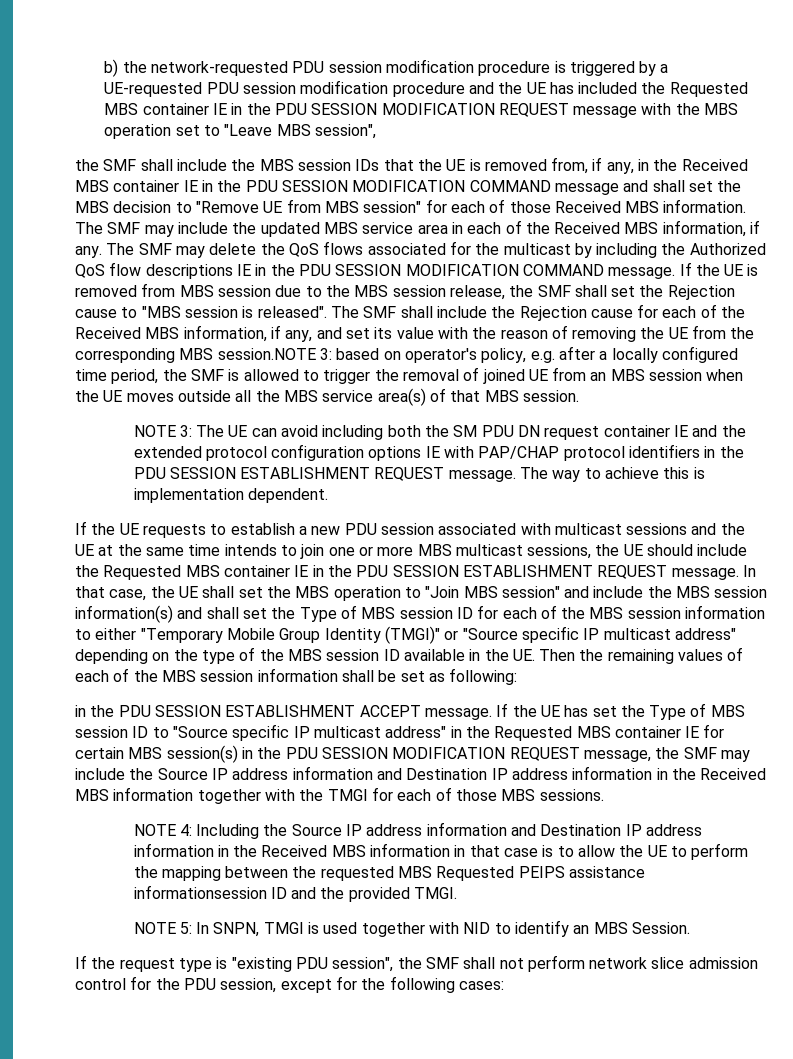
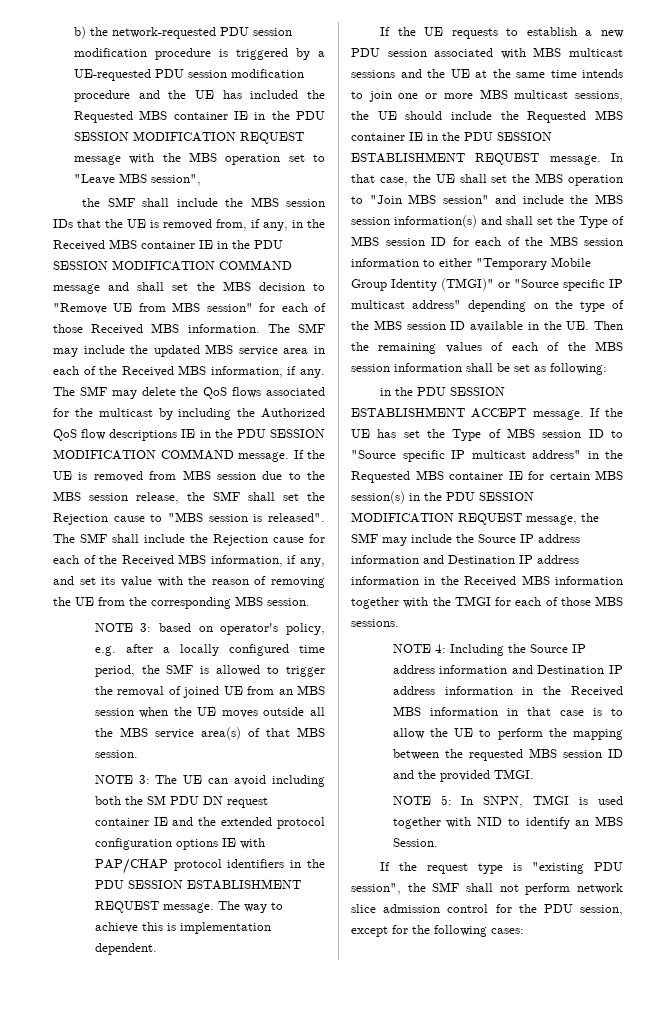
- The SMF shall include the Rejection cause for each of the Received MBS information, if any, and set its value with the reason of removing the UE from the corresponding MBS session.NOTE 3:
+ The SMF shall include the Rejection cause for each of the Received MBS information, if any, and set its value with the reason of removing the UE from the corresponding MBS session.
+ NOTE 3:
- If the UE requests to establish a new PDU session associated with multicast sessions and the UE at the same time intends to join one or more MBS multicast sessions, the UE should include the Requested MBS container IE in the PDU SESSION ESTABLISHMENT REQUEST message.
+ If the UE requests to establish a new PDU session associated with MBS multicast sessions and the UE at the same time intends to join one or more MBS multicast sessions, the UE should include the Requested MBS container IE in the PDU SESSION ESTABLISHMENT REQUEST message.
- NOTE 4: Including the Source IP address information and Destination IP address information in the Received MBS information in that case is to allow the UE to perform the mapping between the requested MBS Requested PEIPS assistance informationsession ID and the provided TMGI.
+ NOTE 4: Including the Source IP address information and Destination IP address information in the Received MBS information in that case is to allow the UE to perform the mapping between the requested MBS session ID and the provided TMGI.

